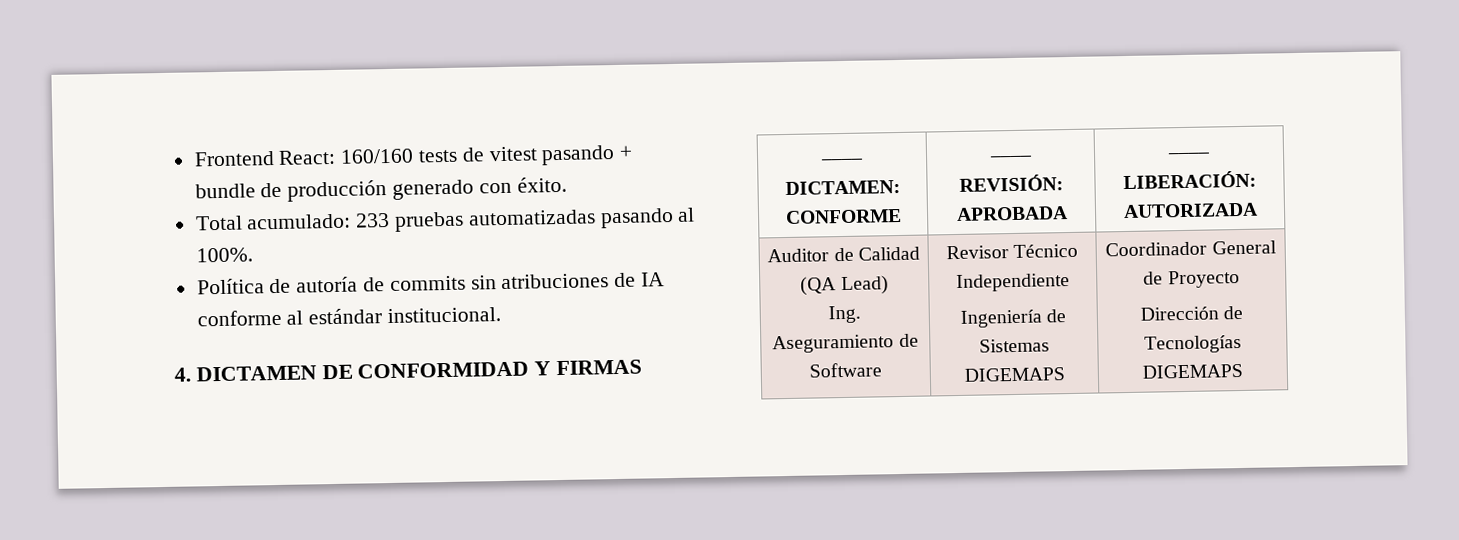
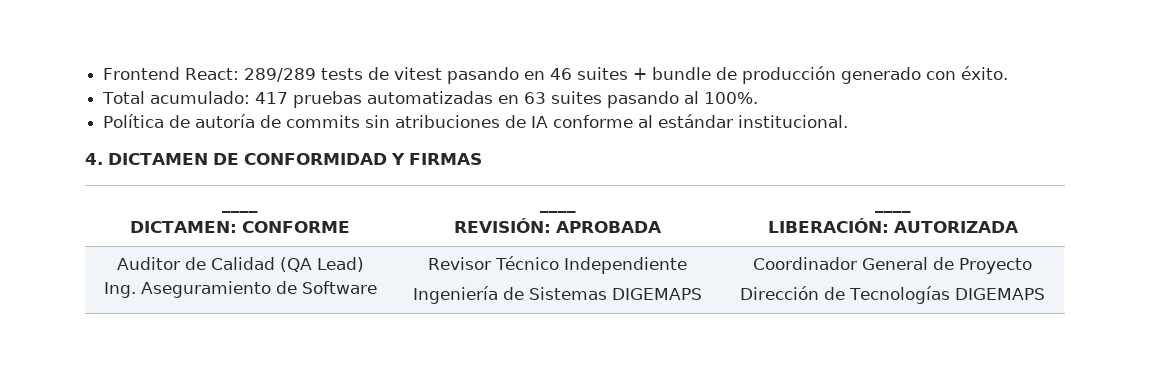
- Frontend React: 160/160 tests de vitest pasando + bundle de producción generado con éxito.
+ Frontend React: 289/289 tests de vitest pasando en 46 suites + bundle de producción generado con éxito.
- Total acumulado: 233 pruebas automatizadas pasando al 100%.
+ Total acumulado: 417 pruebas automatizadas en 63 suites pasando al 100%.

